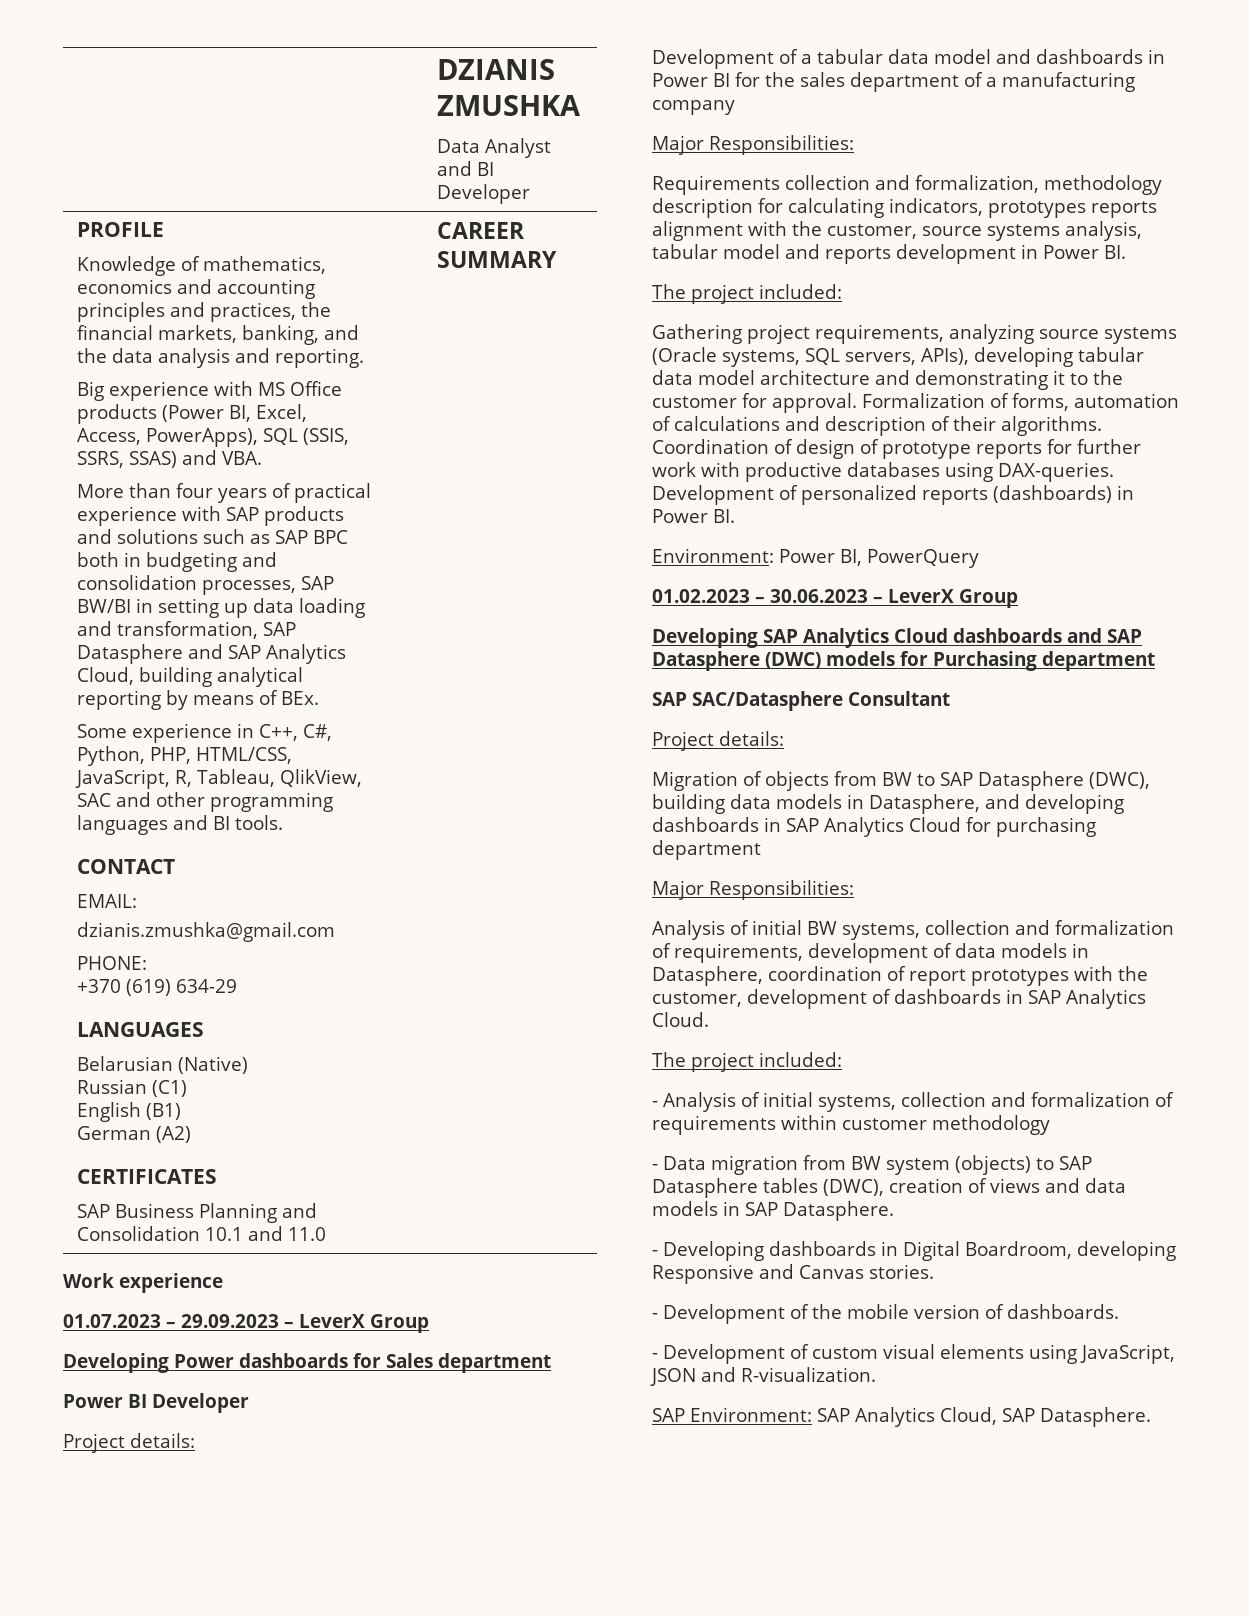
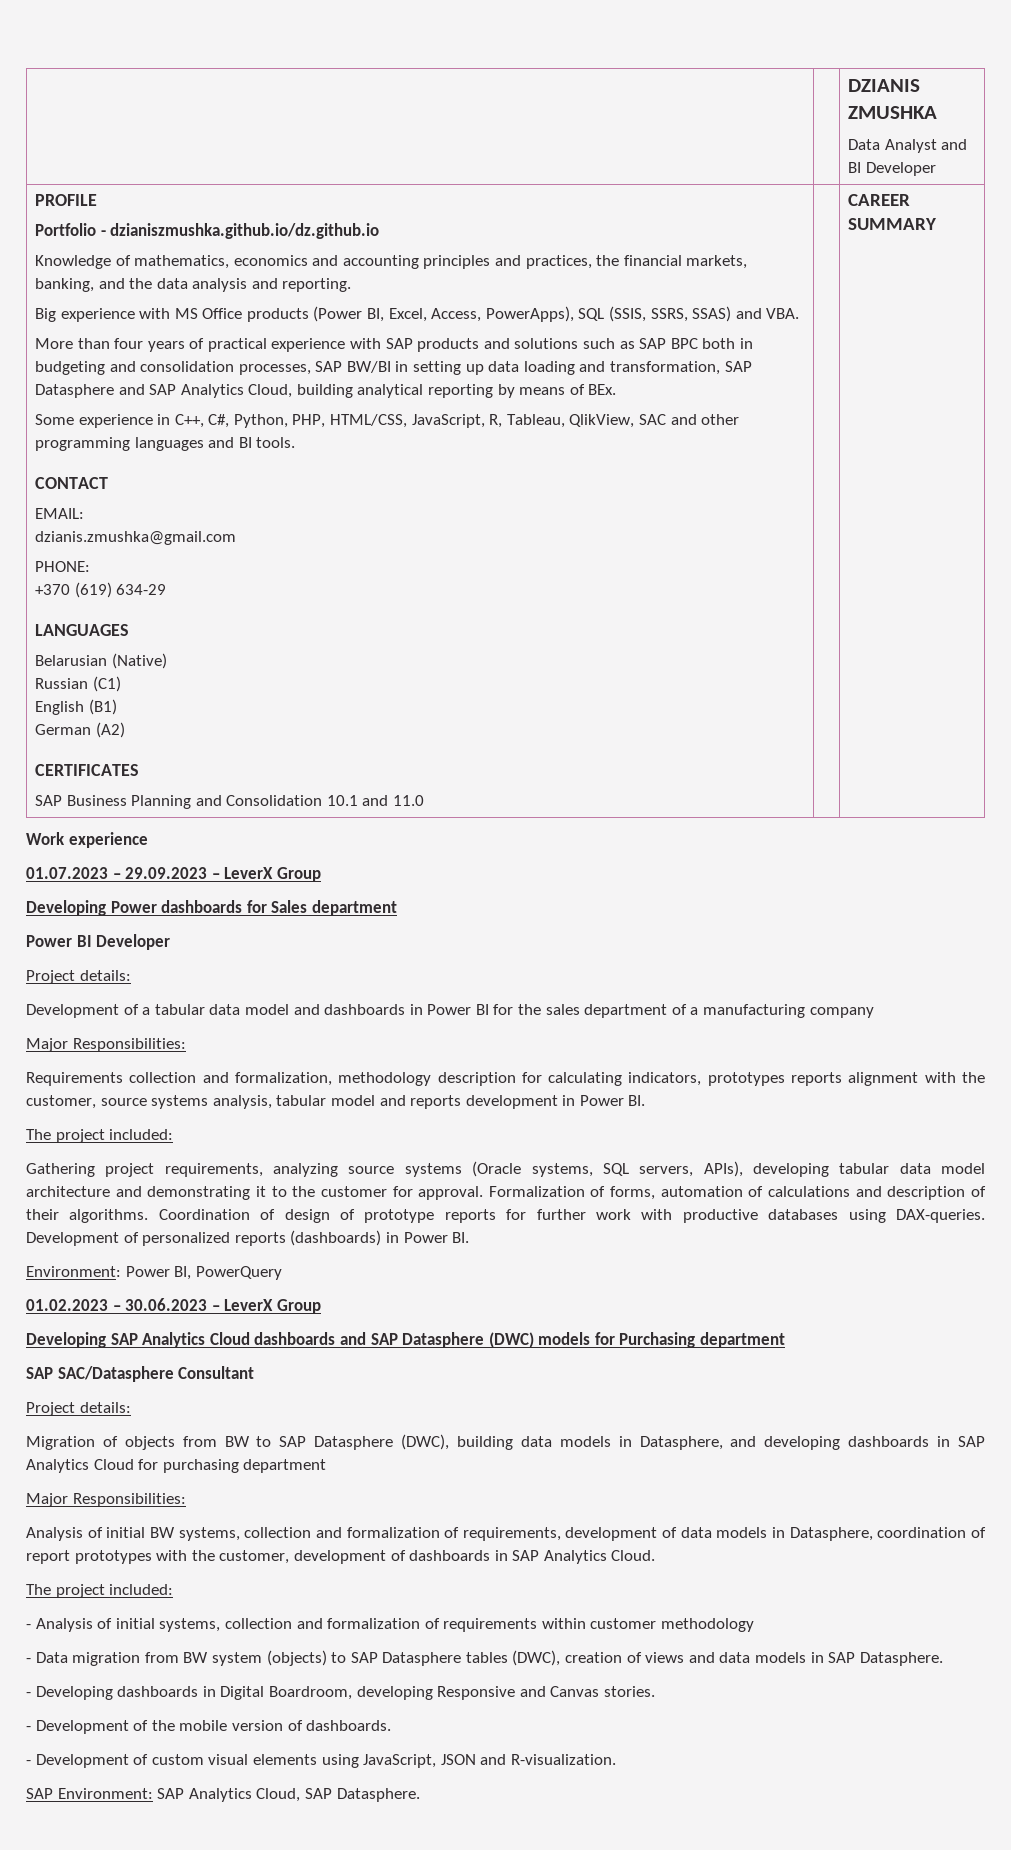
+ Portfolio - dzianiszmushka.github.io/dz.github.io

